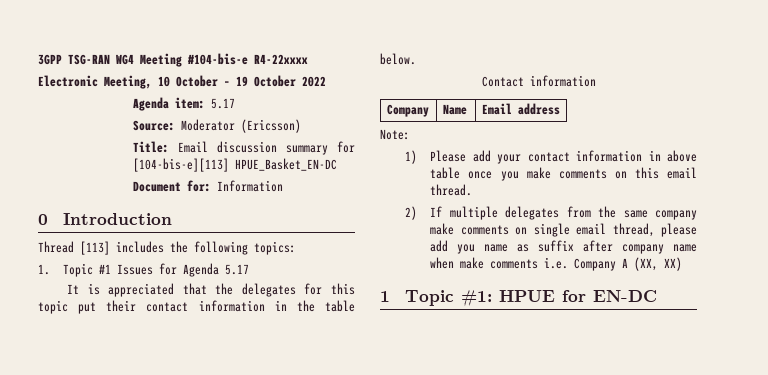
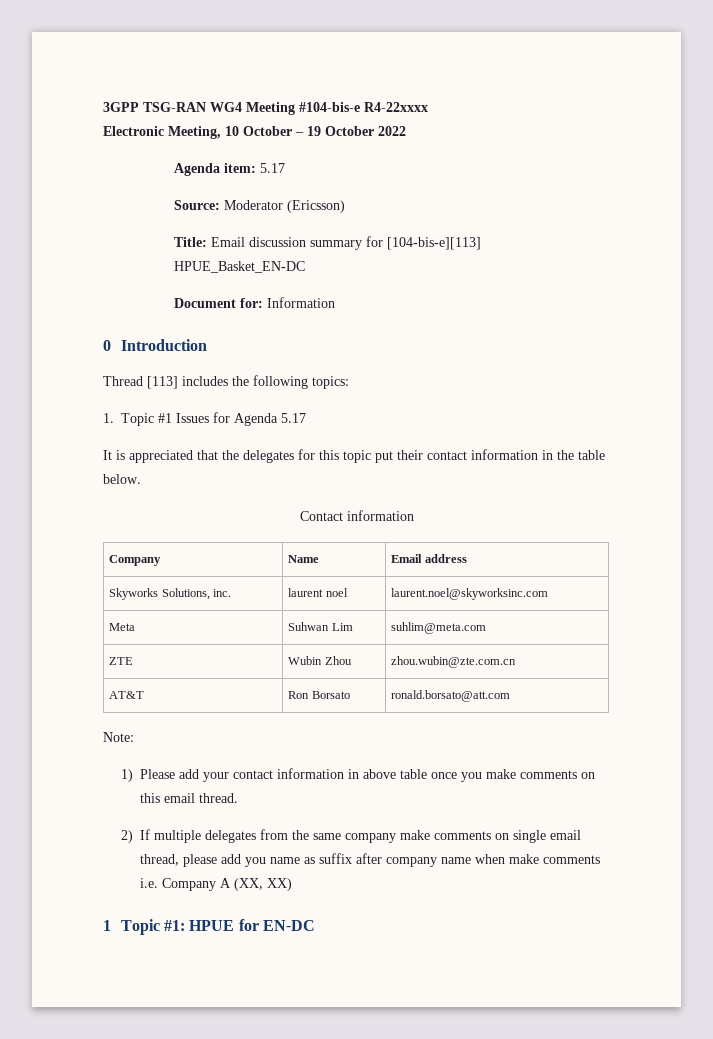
+ Skyworks Solutions, inc. | laurent noel | laurent.noel@skyworksinc.com
+ Meta | Suhwan Lim | suhlim@meta.com
+ ZTE | Wubin Zhou | zhou.wubin@zte.com.cn
+ AT&T | Ron Borsato | ronald.borsato@att.com

